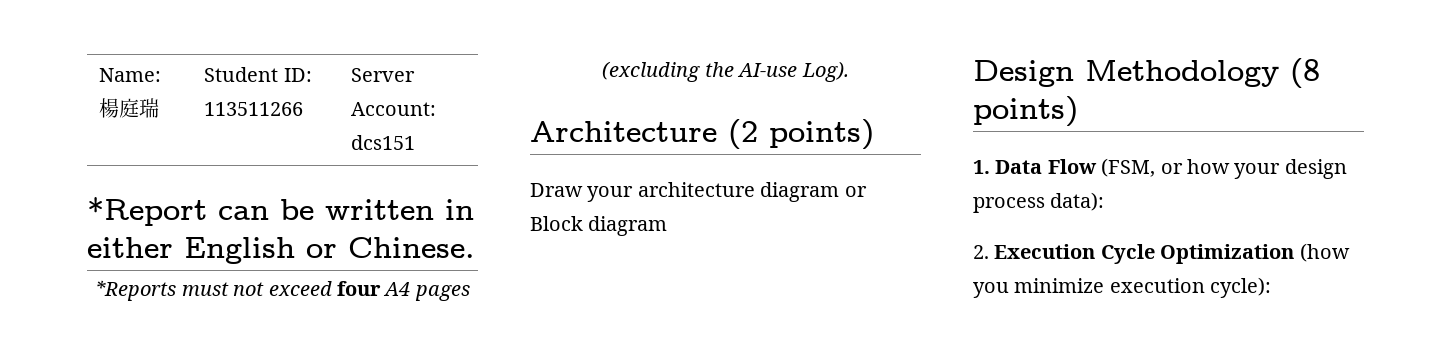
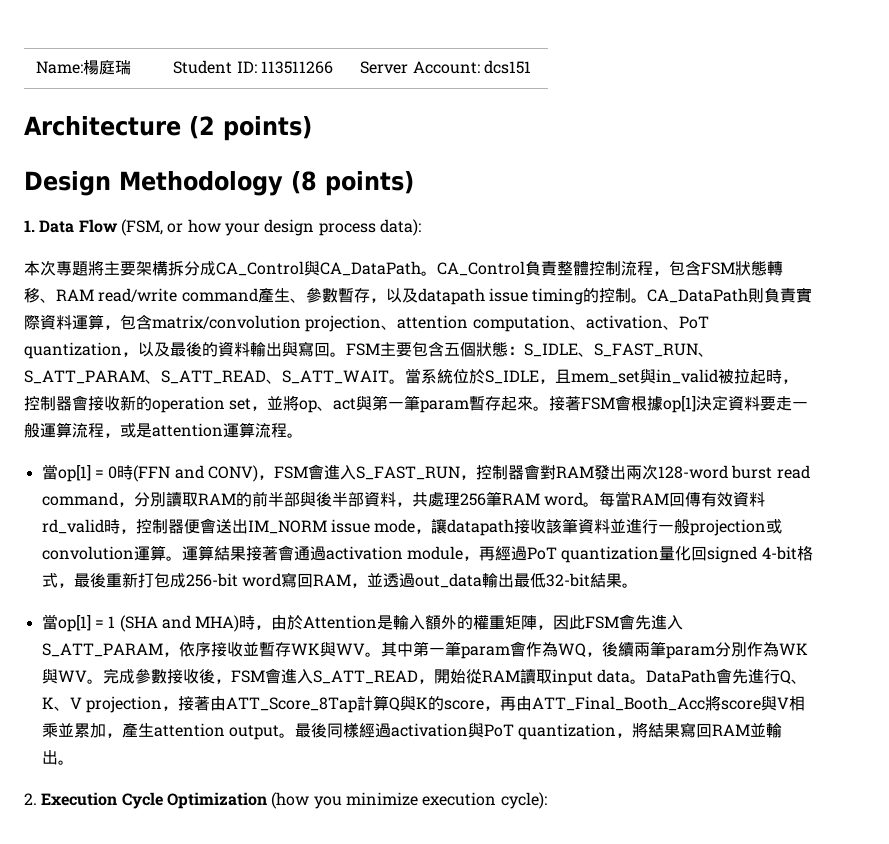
- *Report can be written in either English or Chinese.
- *Reports must not exceed four A4 pages (excluding the AI-use Log).
  Architecture (2 points)
- Draw your architecture diagram or Block diagram
+ 本次專題將主要架構拆分成CA_Control與CA_DataPath。CA_Control負責整體控制流程，包含FSM狀態轉移、RAM read/write command產生、參數暫存，以及datapath issue timing的控制。CA_DataPath則負責實際資料運算，包含matrix/convolution projection、attention computation、activation、PoT quantization，以及最後的資料輸出與寫回。FSM主要包含五個狀態：S_IDLE、S_FAST_RUN、S_ATT_PARAM、S_ATT_READ、S_ATT_WAIT。當系統位於S_IDLE，且mem_set與in_valid被拉起時，控制器會接收新的operation set，並將op、act與第一筆param暫存起來。接著FSM會根據op[1]決定資料要走一般運算流程，或是attention運算流程。
+ 當op[1] = 0時(FFN and CONV)，FSM會進入S_FAST_RUN，控制器會對RAM發出兩次128-word burst read command，分別讀取RAM的前半部與後半部資料，共處理256筆RAM word。每當RAM回傳有效資料rd_valid時，控制器便會送出IM_NORM issue mode，讓datapath接收該筆資料並進行一般projection或convolution運算。運算結果接著會通過activation module，再經過PoT quantization量化回signed 4-bit格式，最後重新打包成256-bit word寫回RAM，並透過out_data輸出最低32-bit結果。
+ 當op[1] = 1 (SHA and MHA)時，由於Attention是輸入額外的權重矩陣，因此FSM會先進入S_ATT_PARAM，依序接收並暫存WK與WV。其中第一筆param會作為WQ，後續兩筆param分別作為WK與WV。完成參數接收後，FSM會進入S_ATT_READ，開始從RAM讀取input data。DataPath會先進行Q、K、V projection，接著由ATT_Score_8Tap計算Q與K的score，再由ATT_Final_Booth_Acc將score與V相乘並累加，產生attention output。最後同樣經過activation與PoT quantization，將結果寫回RAM並輸出。

